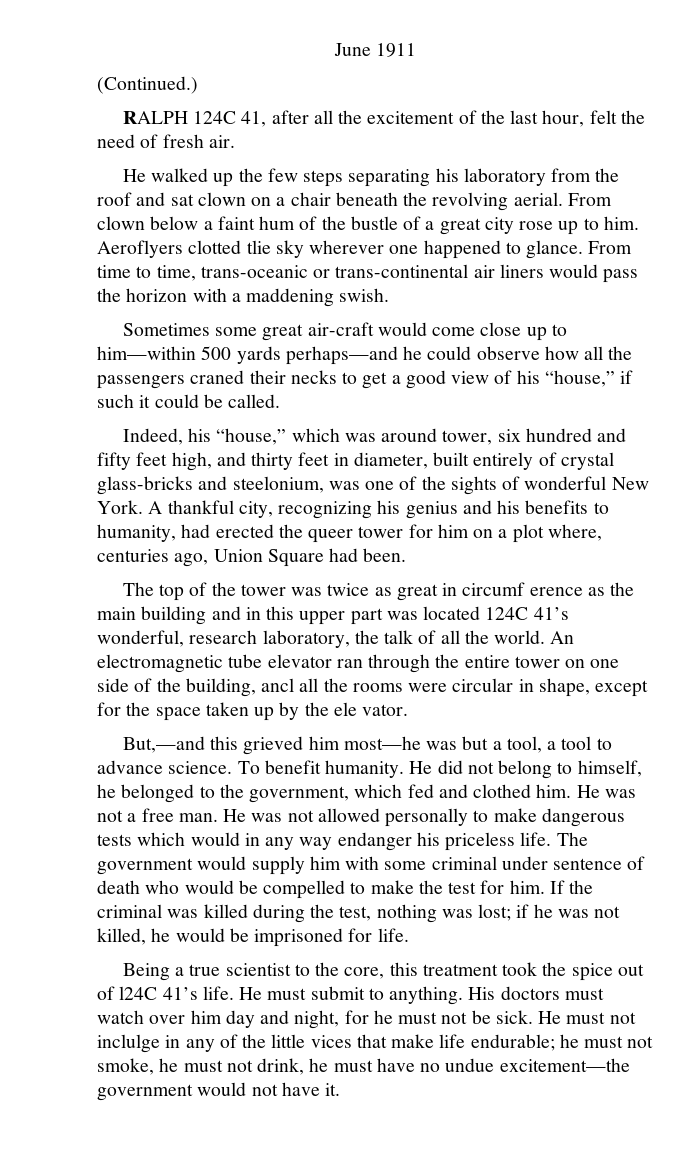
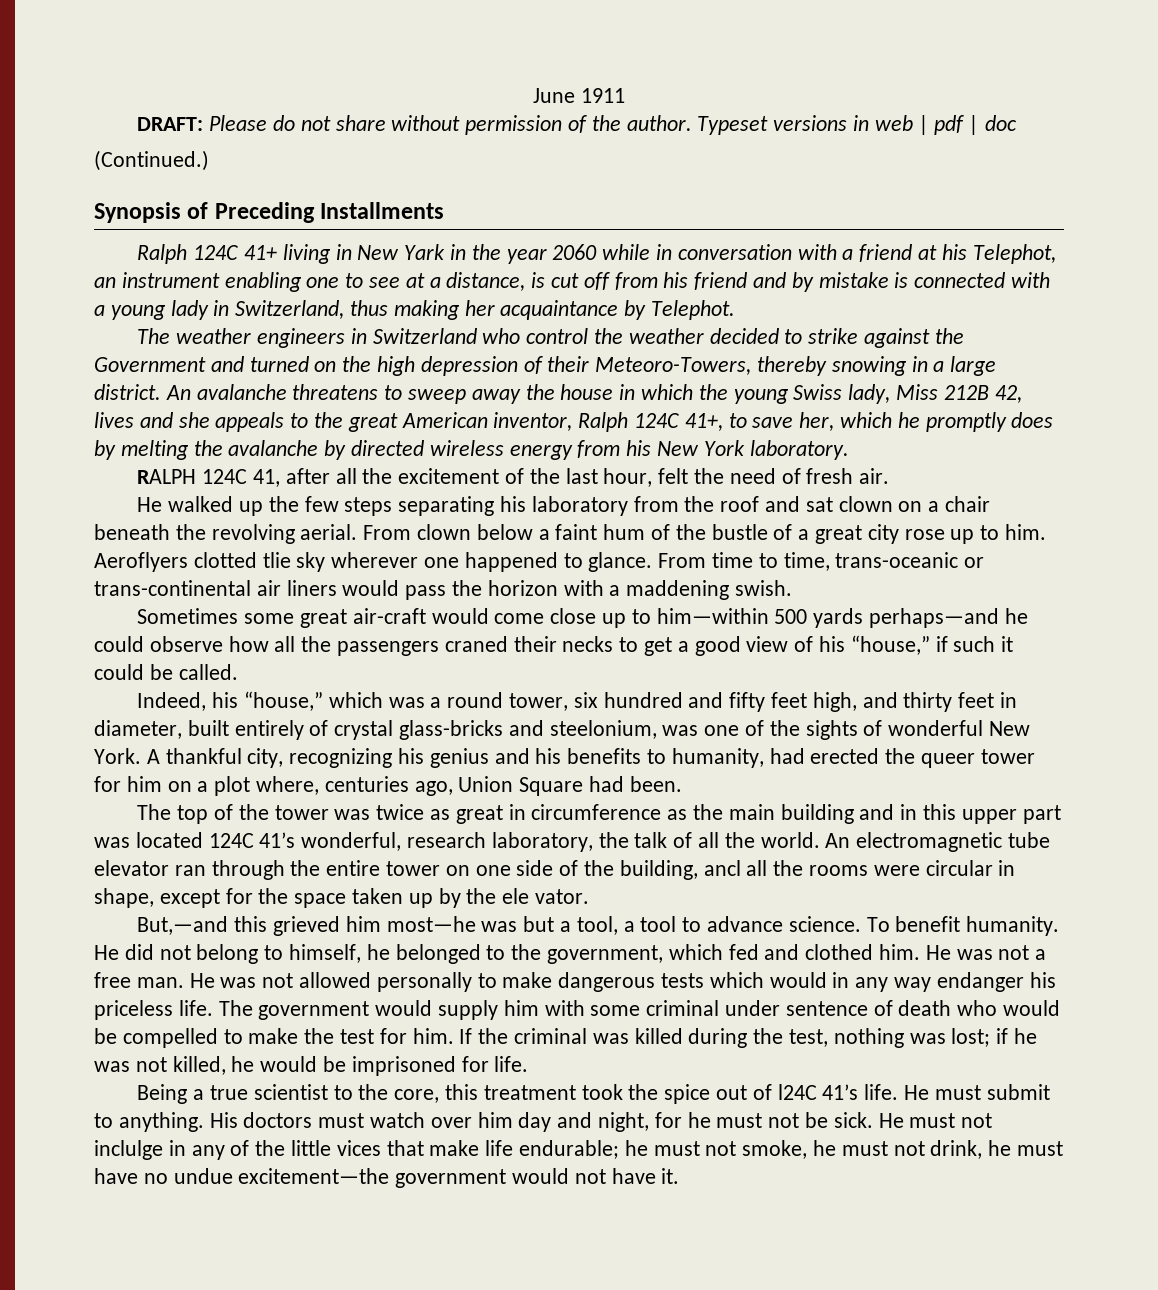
+ DRAFT: Please do not share without permission of the author. Typeset versions in web | pdf | doc
  (Continued.)
+ Synopsis of Preceding Installments
+ Ralph 124C 41+ living in New Yark in the year 2060 while in conversation with a friend at his Telephot, an instrument enabling one to see at a distance, is cut off from his friend and by mistake is connected with a young lady in Switzerland, thus making her acquaintance by Telephot.
+ The weather engineers in Switzerland who control the weather decided to strike against the Government and turned on the high depression of their Meteoro-Towers, thereby snowing in a large district. An avalanche threatens to sweep away the house in which the young Swiss lady, Miss 212B 42, lives and she appeals to the great American inventor, Ralph 124C 41+, to save her, which he promptly does by melting the avalanche by directed wireless energy from his New York laboratory.
- Indeed, his “house,” which was around tower, six hundred and fifty feet high, and thirty feet in diameter, built entirely of crystal glass-bricks and steelonium, was one of the sights of wonderful New York.
+ Indeed, his “house,” which was a round tower, six hundred and fifty feet high, and thirty feet in diameter, built entirely of crystal glass-bricks and steelonium, was one of the sights of wonderful New York.
- The top of the tower was twice as great in circumf erence as the main building and in this upper part was located 124C 41’s wonderful, research laboratory, the talk of all the world.
+ The top of the tower was twice as great in circumference as the main building and in this upper part was located 124C 41’s wonderful, research laboratory, the talk of all the world.

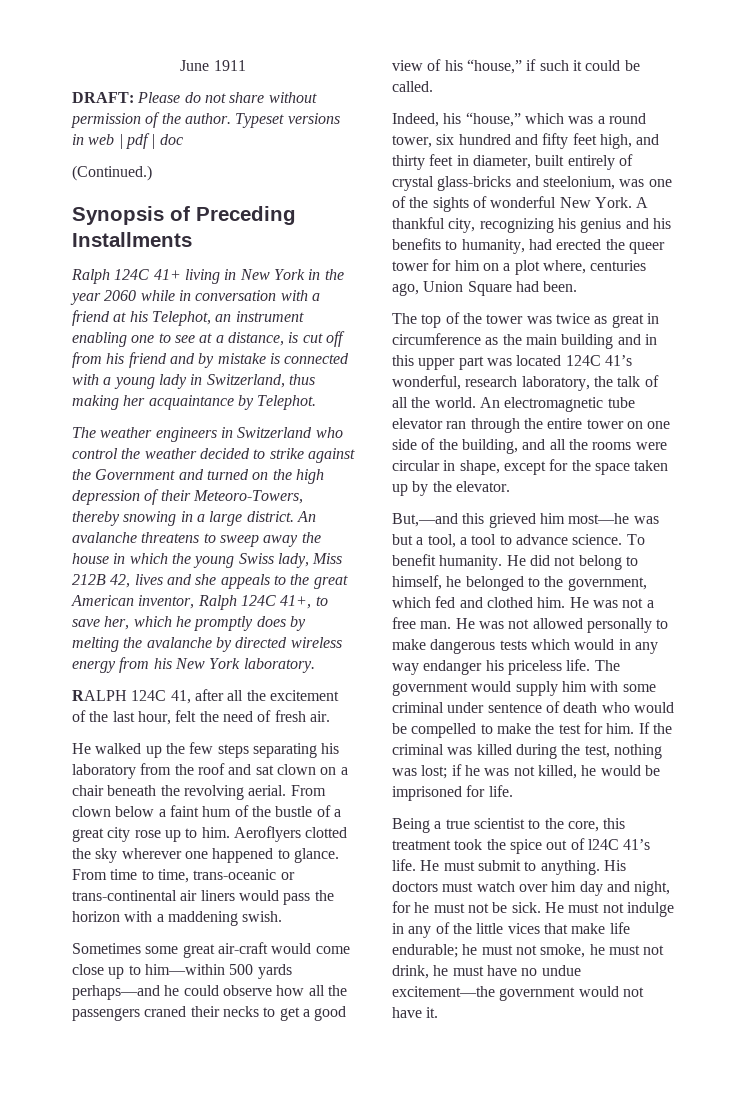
- Ralph 124C 41+ living in New Yark in the year 2060 while in conversation with a friend at his Telephot, an instrument enabling one to see at a distance, is cut off from his friend and by mistake is connected with a young lady in Switzerland, thus making her acquaintance by Telephot.
+ Ralph 124C 41+ living in New York in the year 2060 while in conversation with a friend at his Telephot, an instrument enabling one to see at a distance, is cut off from his friend and by mistake is connected with a young lady in Switzerland, thus making her acquaintance by Telephot.
- Aeroflyers clotted tlie sky wherever one happened to glance.
+ Aeroflyers clotted the sky wherever one happened to glance.
- An electromagnetic tube elevator ran through the entire tower on one side of the building, ancl all the rooms were circular in shape, except for the space taken up by the ele vator.
+ An electromagnetic tube elevator ran through the entire tower on one side of the building, and all the rooms were circular in shape, except for the space taken up by the elevator.
- He must not inclulge in any of the little vices that make life endurable; he must not smoke, he must not drink, he must have no undue excitement—the government would not have it.
+ He must not indulge in any of the little vices that make life endurable; he must not smoke, he must not drink, he must have no undue excitement—the government would not have it.

